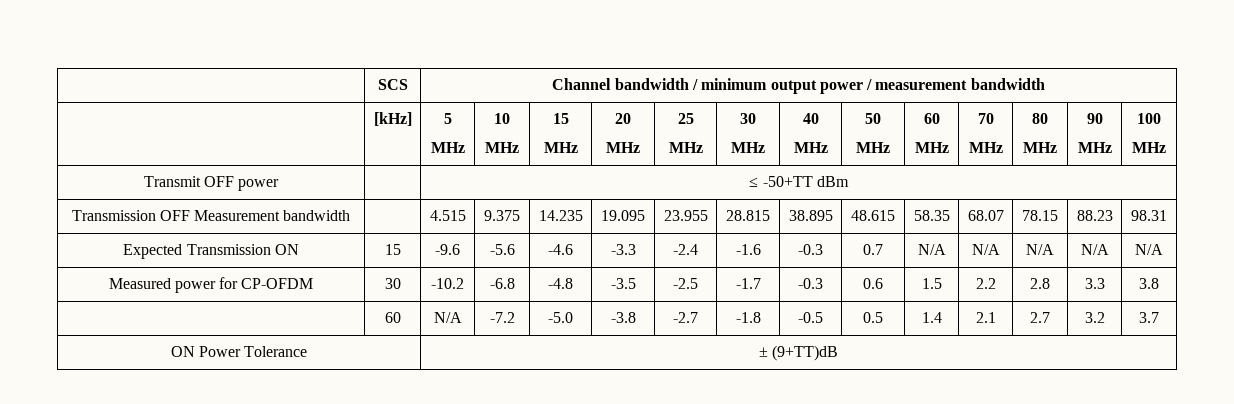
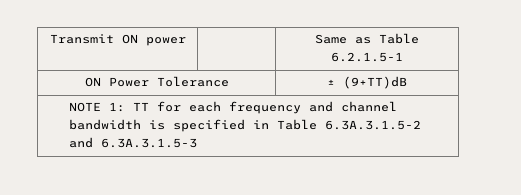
- | SCS | Channel bandwidth / minimum output power / measurement bandwidth
- | [kHz] | 5
- MHz | 10
- MHz | 15
- MHz | 20
- MHz | 25
- MHz | 30
- MHz | 40
- MHz | 50
- MHz | 60
- MHz | 70
- MHz | 80
- MHz | 90
- MHz | 100
- MHz
- Transmit OFF power | | ≤ -50+TT dBm
- Transmission OFF Measurement bandwidth | | 4.515 | 9.375 | 14.235 | 19.095 | 23.955 | 28.815 | 38.895 | 48.615 | 58.35 | 68.07 | 78.15 | 88.23 | 98.31
- Expected Transmission ON | 15 | -9.6 | -5.6 | -4.6 | -3.3 | -2.4 | -1.6 | -0.3 | 0.7 | N/A | N/A | N/A | N/A | N/A
- Measured power for CP-OFDM | 30 | -10.2 | -6.8 | -4.8 | -3.5 | -2.5 | -1.7 | -0.3 | 0.6 | 1.5 | 2.2 | 2.8 | 3.3 | 3.8
- | 60 | N/A | -7.2 | -5.0 | -3.8 | -2.7 | -1.8 | -0.5 | 0.5 | 1.4 | 2.1 | 2.7 | 3.2 | 3.7
+ Transmit ON power | | Same as Table 6.2.1.5-1
+ NOTE 1: TT for each frequency and channel bandwidth is specified in Table 6.3A.3.1.5-2 and 6.3A.3.1.5-3

